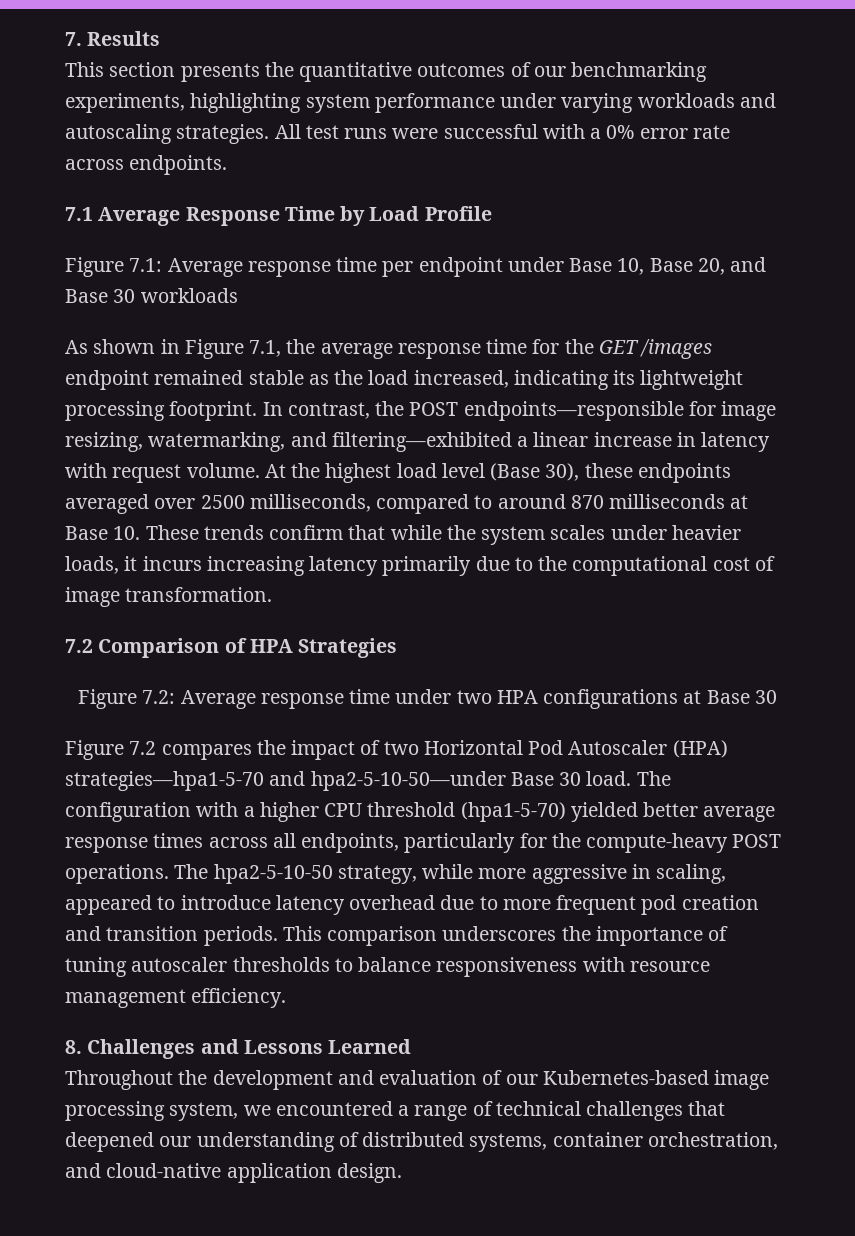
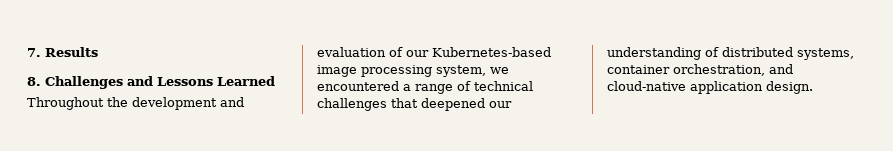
- This section presents the quantitative outcomes of our benchmarking experiments, highlighting system performance under varying workloads and autoscaling strategies. All test runs were successful with a 0% error rate across endpoints.
- 7.1 Average Response Time by Load Profile
- Figure 7.1: Average response time per endpoint under Base 10, Base 20, and Base 30 workloads
- As shown in Figure 7.1, the average response time for the GET /images endpoint remained stable as the load increased, indicating its lightweight processing footprint. In contrast, the POST endpoints—responsible for image resizing, watermarking, and filtering—exhibited a linear increase in latency with request volume. At the highest load level (Base 30), these endpoints averaged over 2500 milliseconds, compared to around 870 milliseconds at Base 10. These trends confirm that while the system scales under heavier loads, it incurs increasing latency primarily due to the computational cost of image transformation.
- 7.2 Comparison of HPA Strategies
- Figure 7.2: Average response time under two HPA configurations at Base 30
- Figure 7.2 compares the impact of two Horizontal Pod Autoscaler (HPA) strategies—hpa1-5-70 and hpa2-5-10-50—under Base 30 load. The configuration with a higher CPU threshold (hpa1-5-70) yielded better average response times across all endpoints, particularly for the compute-heavy POST operations. The hpa2-5-10-50 strategy, while more aggressive in scaling, appeared to introduce latency overhead due to more frequent pod creation and transition periods. This comparison underscores the importance of tuning autoscaler thresholds to balance responsiveness with resource management efficiency.

